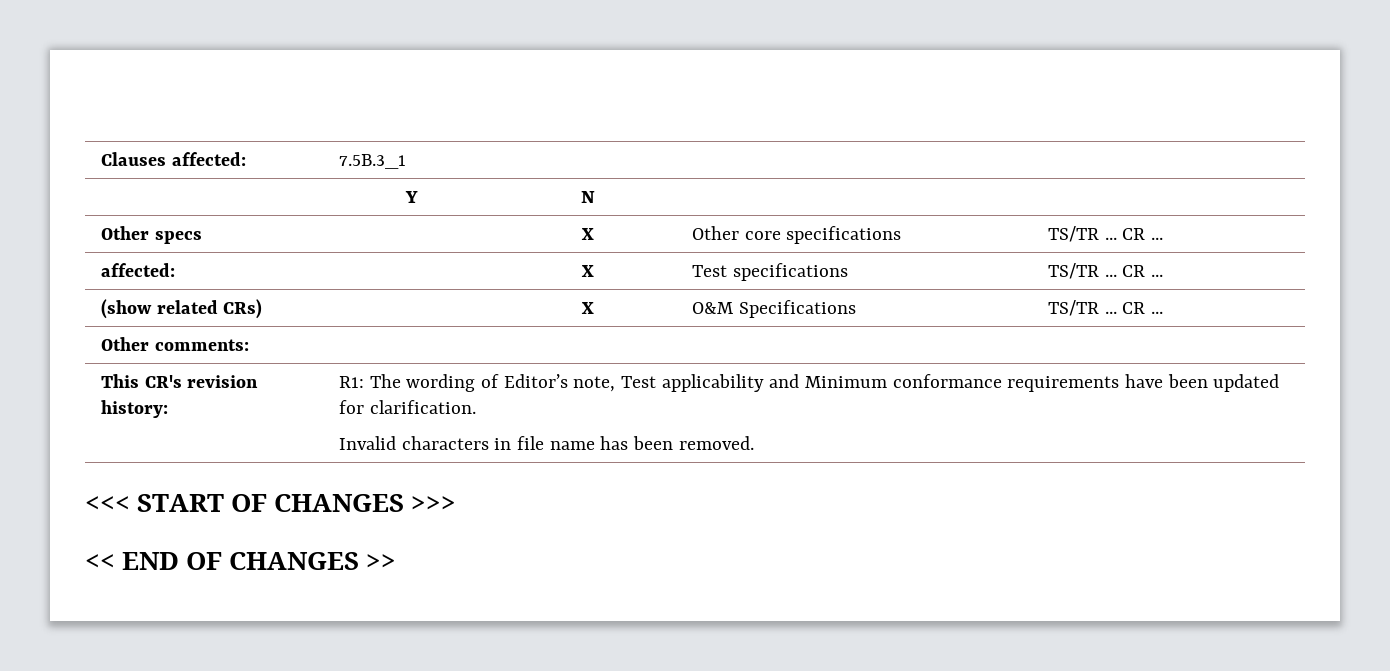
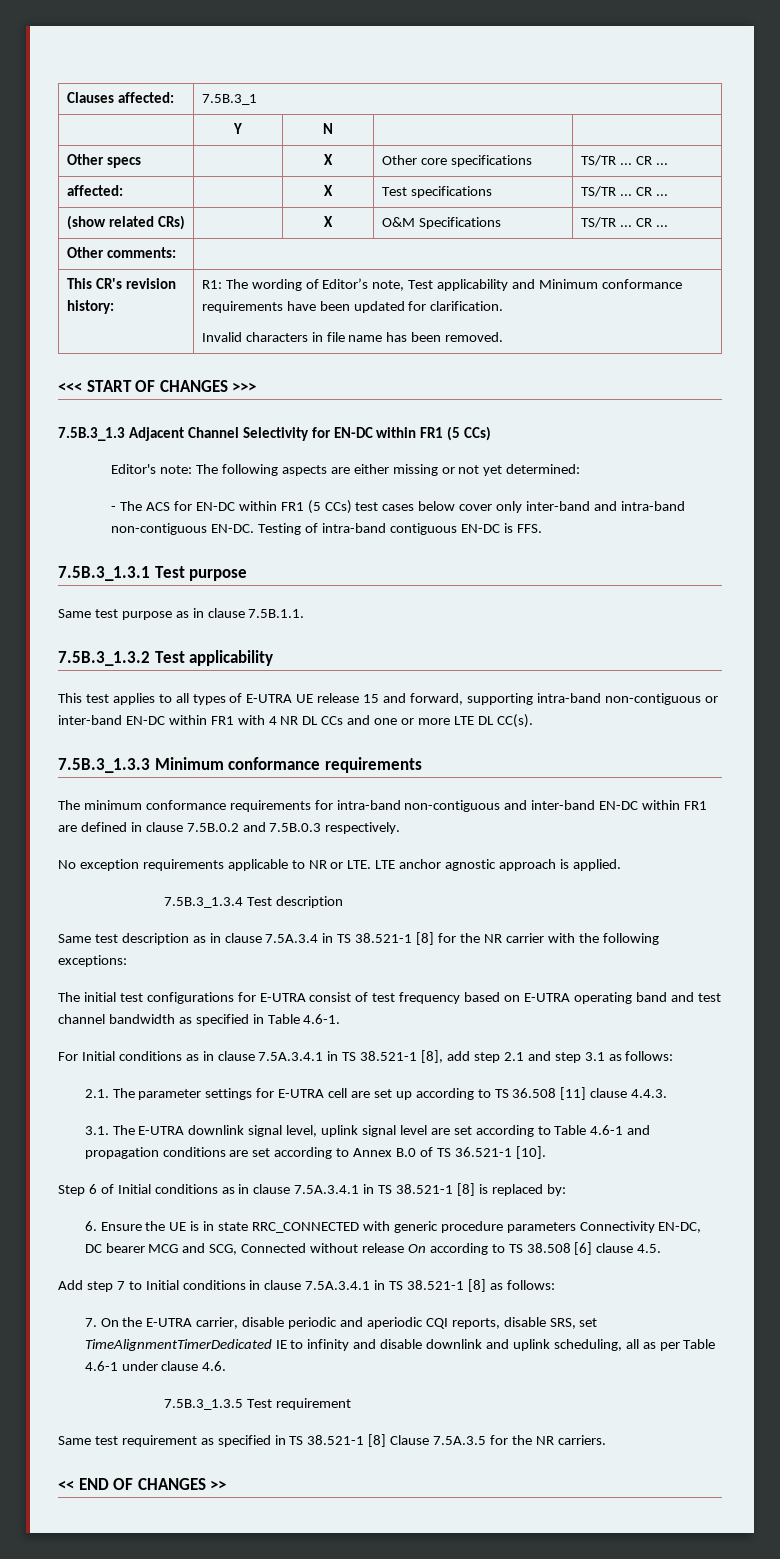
+ 7.5B.3_1.3 Adjacent Channel Selectivity for EN-DC within FR1 (5 CCs)
+ Editor's note: The following aspects are either missing or not yet determined:
+ - The ACS for EN-DC within FR1 (5 CCs) test cases below cover only inter-band and intra-band non-contiguous EN-DC. Testing of intra-band contiguous EN-DC is FFS.
+ 7.5B.3_1.3.1 Test purpose
+ Same test purpose as in clause 7.5B.1.1.
+ 7.5B.3_1.3.2 Test applicability
+ This test applies to all types of E-UTRA UE release 15 and forward, supporting intra-band non-contiguous or inter-band EN-DC within FR1 with 4 NR DL CCs and one or more LTE DL CC(s).
+ 7.5B.3_1.3.3 Minimum conformance requirements
+ The minimum conformance requirements for intra-band non-contiguous and inter-band EN-DC within FR1 are defined in clause 7.5B.0.2 and 7.5B.0.3 respectively.
+ No exception requirements applicable to NR or LTE. LTE anchor agnostic approach is applied.
+ 7.5B.3_1.3.4 Test description
+ Same test description as in clause 7.5A.3.4 in TS 38.521-1 [8] for the NR carrier with the following exceptions:
+ The initial test configurations for E-UTRA consist of test frequency based on E-UTRA operating band and test channel bandwidth as specified in Table 4.6-1.
+ For Initial conditions as in clause 7.5A.3.4.1 in TS 38.521-1 [8], add step 2.1 and step 3.1 as follows:
+ 2.1. The parameter settings for E-UTRA cell are set up according to TS 36.508 [11] clause 4.4.3.
+ 3.1. The E-UTRA downlink signal level, uplink signal level are set according to Table 4.6-1 and propagation conditions are set according to Annex B.0 of TS 36.521-1 [10].
+ Step 6 of Initial conditions as in clause 7.5A.3.4.1 in TS 38.521-1 [8] is replaced by:
+ 6. Ensure the UE is in state RRC_CONNECTED with generic procedure parameters Connectivity EN-DC, DC bearer MCG and SCG, Connected without release On according to TS 38.508 [6] clause 4.5.
+ Add step 7 to Initial conditions in clause 7.5A.3.4.1 in TS 38.521-1 [8] as follows:
+ 7. On the E-UTRA carrier, disable periodic and aperiodic CQI reports, disable SRS, set TimeAlignmentTimerDedicated IE to infinity and disable downlink and uplink scheduling, all as per Table 4.6-1 under clause 4.6.
+ 7.5B.3_1.3.5 Test requirement
+ Same test requirement as specified in TS 38.521-1 [8] Clause 7.5A.3.5 for the NR carriers.

